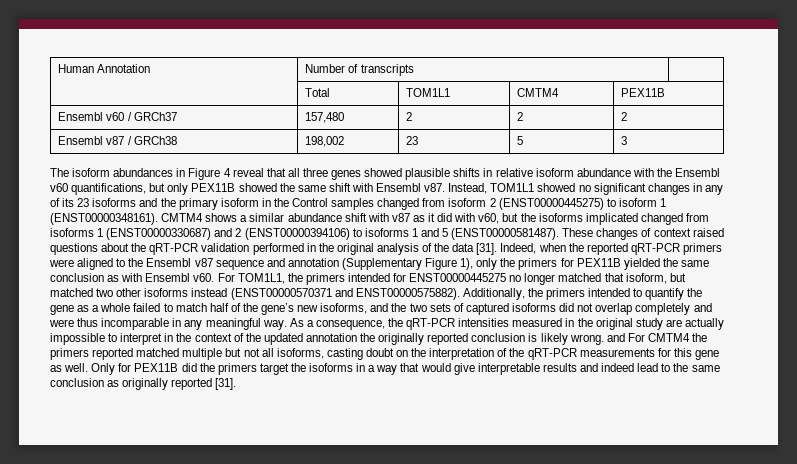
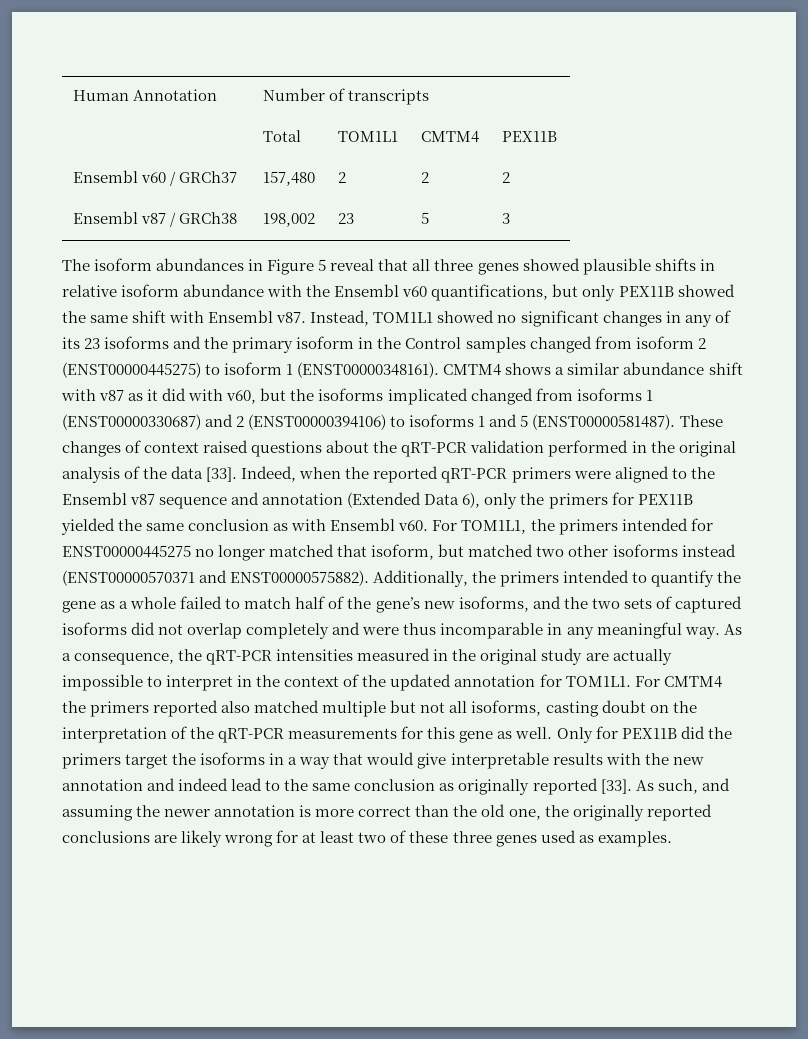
- The isoform abundances in Figure 4 reveal that all three genes showed plausible shifts in relative isoform abundance with the Ensembl v60 quantifications, but only PEX11B showed the same shift with Ensembl v87.
+ The isoform abundances in Figure 5 reveal that all three genes showed plausible shifts in relative isoform abundance with the Ensembl v60 quantifications, but only PEX11B showed the same shift with Ensembl v87.
- These changes of context raised questions about the qRT-PCR validation performed in the original analysis of the data [31].
+ These changes of context raised questions about the qRT-PCR validation performed in the original analysis of the data [33].
- Indeed, when the reported qRT-PCR primers were aligned to the Ensembl v87 sequence and annotation (Supplementary Figure 1), only the primers for PEX11B yielded the same conclusion as with Ensembl v60.
+ Indeed, when the reported qRT-PCR primers were aligned to the Ensembl v87 sequence and annotation (Extended Data 6), only the primers for PEX11B yielded the same conclusion as with Ensembl v60.
- As a consequence, the qRT-PCR intensities measured in the original study are actually impossible to interpret in the context of the updated annotation the originally reported conclusion is likely wrong. and For CMTM4 the primers reported matched multiple but not all isoforms, casting doubt on the interpretation of the qRT-PCR measurements for this gene as well.
+ As a consequence, the qRT-PCR intensities measured in the original study are actually impossible to interpret in the context of the updated annotation for TOM1L1. For CMTM4 the primers reported also matched multiple but not all isoforms, casting doubt on the interpretation of the qRT-PCR measurements for this gene as well.
- Only for PEX11B did the primers target the isoforms in a way that would give interpretable results and indeed lead to the same conclusion as originally reported [31].
+ Only for PEX11B did the primers target the isoforms in a way that would give interpretable results with the new annotation and indeed lead to the same conclusion as originally reported [33]. As such, and assuming the newer annotation is more correct than the old one, the originally reported conclusions are likely wrong for at least two of these three genes used as examples.

